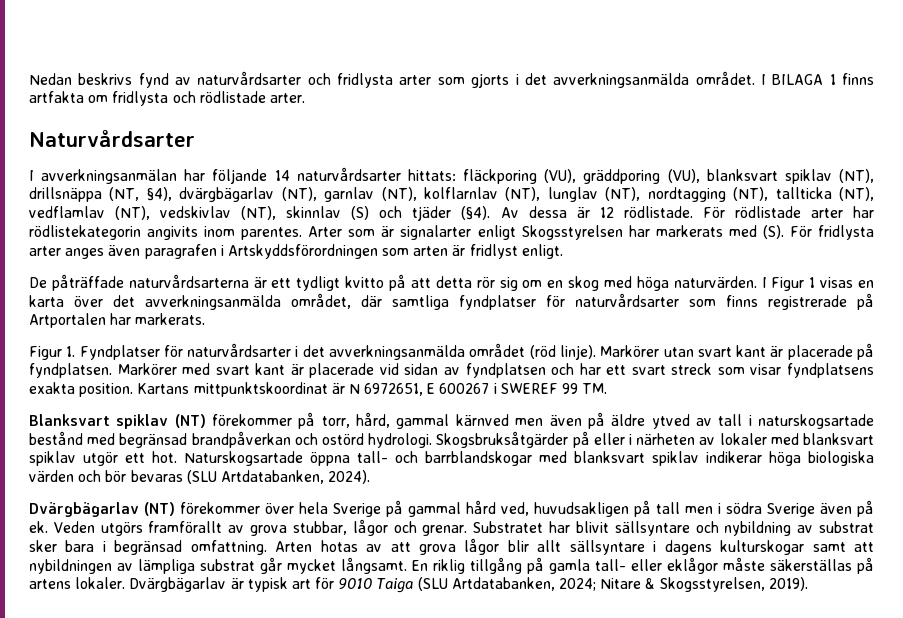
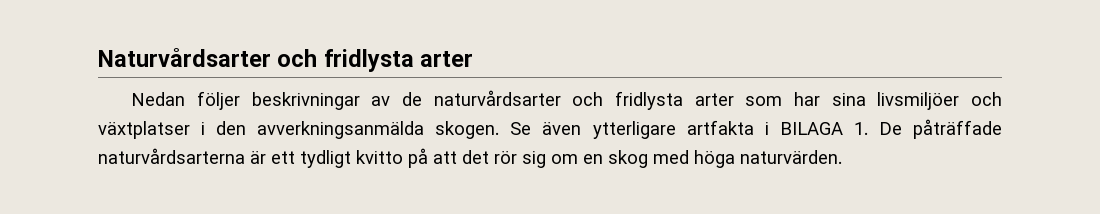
- Nedan beskrivs fynd av naturvårdsarter och fridlysta arter som gjorts i det avverkningsanmälda området. I BILAGA 1 finns artfakta om fridlysta och rödlistade arter.
- Naturvårdsarter
- I avverkningsanmälan har följande 14 naturvårdsarter hittats: fläckporing (VU), gräddporing (VU), blanksvart spiklav (NT), drillsnäppa (NT, §4), dvärgbägarlav (NT), garnlav (NT), kolflarnlav (NT), lunglav (NT), nordtagging (NT), tallticka (NT), vedflamlav (NT), vedskivlav (NT), skinnlav (S) och tjäder (§4). Av dessa är 12 rödlistade. För rödlistade arter har rödlistekategorin angivits inom parentes. Arter som är signalarter enligt Skogsstyrelsen har markerats med (S). För fridlysta arter anges även paragrafen i Artskyddsförordningen som arten är fridlyst enligt.
- De påträffade naturvårdsarterna är ett tydligt kvitto på att detta rör sig om en skog med höga naturvärden. I Figur 1 visas en karta över det avverkningsanmälda området, där samtliga fyndplatser för naturvårdsarter som finns registrerade på Artportalen har markerats.
- Figur 1. Fyndplatser för naturvårdsarter i det avverkningsanmälda området (röd linje). Markörer utan svart kant är placerade på fyndplatsen. Markörer med svart kant är placerade vid sidan av fyndplatsen och har ett svart streck som visar fyndplatsens exakta position. Kartans mittpunktskoordinat är N 6972651, E 600267 i SWEREF 99 TM.
- Blanksvart spiklav (NT) förekommer på torr, hård, gammal kärnved men även på äldre ytved av tall i naturskogsartade bestånd med begränsad brandpåverkan och ostörd hydrologi. Skogsbruksåtgärder på eller i närheten av lokaler med blanksvart spiklav utgör ett hot. Naturskogsartade öppna tall- och barrblandskogar med blanksvart spiklav indikerar höga biologiska värden och bör bevaras (SLU Artdatabanken, 2024).
- Dvärgbägarlav (NT) förekommer över hela Sverige på gammal hård ved, huvudsakligen på tall men i södra Sverige även på ek. Veden utgörs framförallt av grova stubbar, lågor och grenar. Substratet har blivit sällsyntare och nybildning av substrat sker bara i begränsad omfattning. Arten hotas av att grova lågor blir allt sällsyntare i dagens kulturskogar samt att nybildningen av lämpliga substrat går mycket långsamt. En riklig tillgång på gamla tall- eller eklågor måste säkerställas på artens lokaler. Dvärgbägarlav är typisk art för 9010 Taiga (SLU Artdatabanken, 2024; Nitare & Skogsstyrelsen, 2019).
+ Naturvårdsarter och fridlysta arter
+ Nedan följer beskrivningar av de naturvårdsarter och fridlysta arter som har sina livsmiljöer och växtplatser i den avverkningsanmälda skogen. Se även ytterligare artfakta i BILAGA 1. De påträffade naturvårdsarterna är ett tydligt kvitto på att det rör sig om en skog med höga naturvärden.

